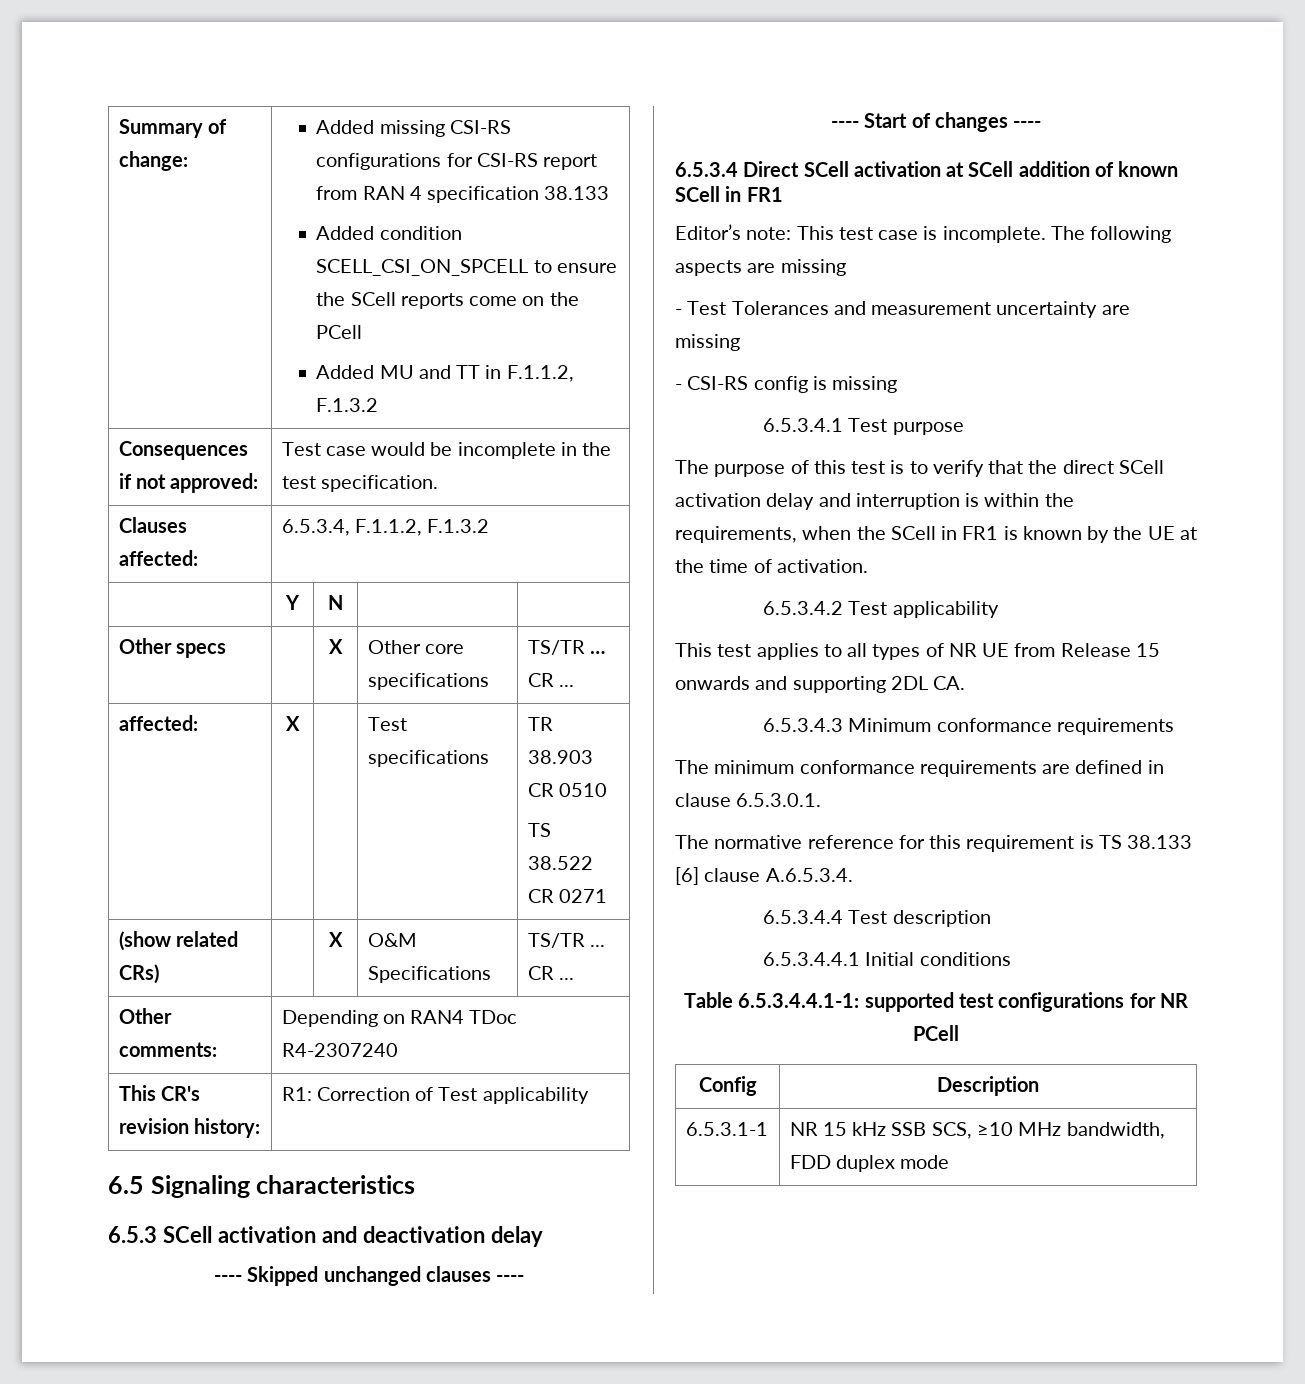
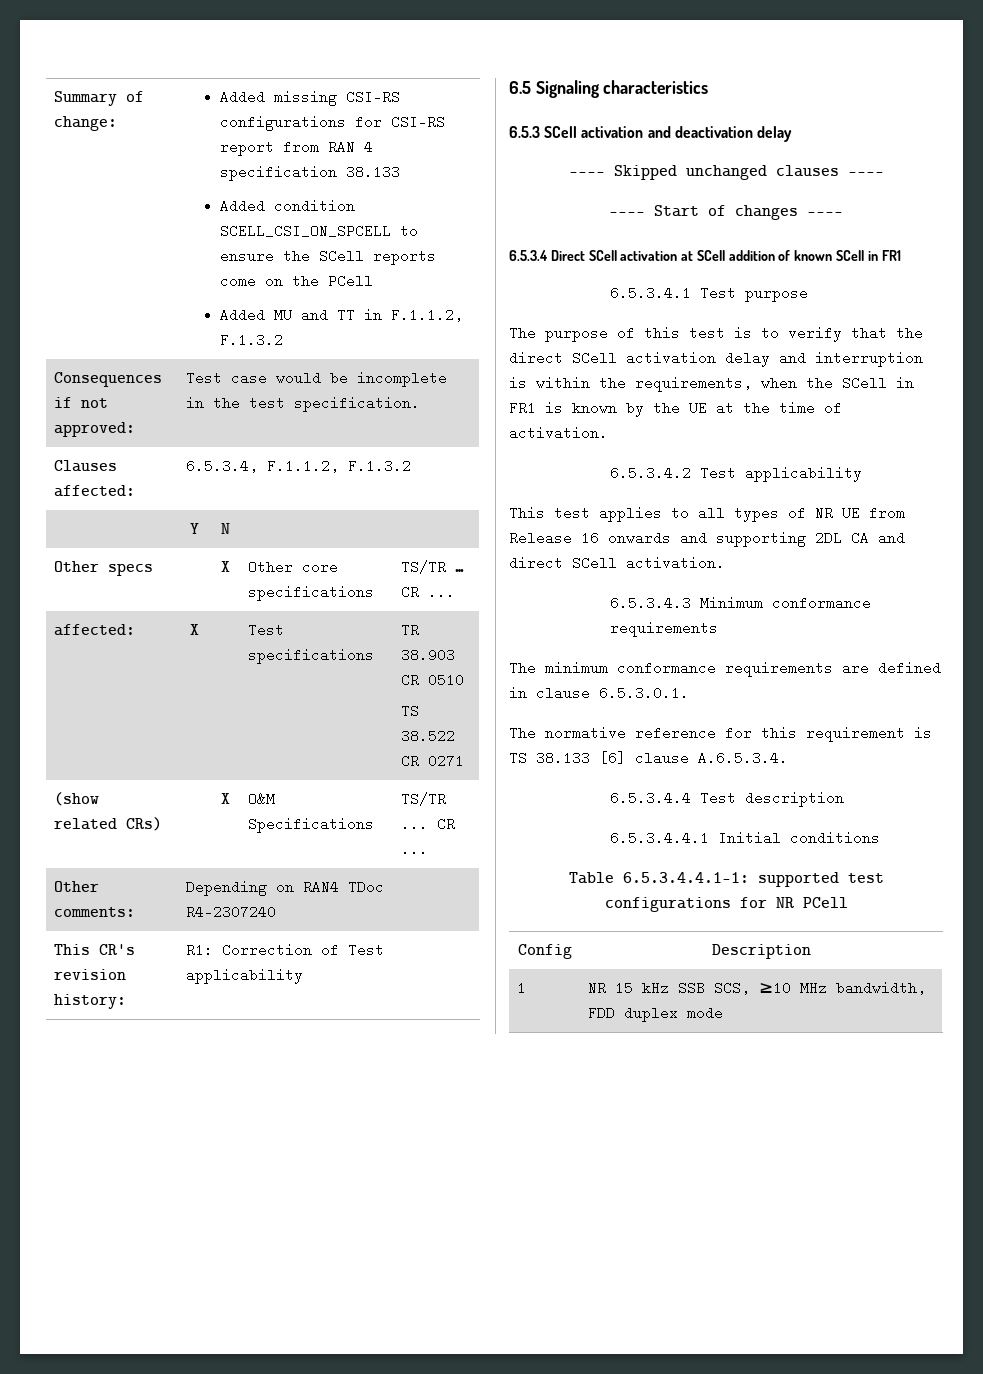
- Editor’s note: This test case is incomplete. The following aspects are missing
- - Test Tolerances and measurement uncertainty are missing
- - CSI-RS config is missing
- This test applies to all types of NR UE from Release 15 onwards and supporting 2DL CA.
+ This test applies to all types of NR UE from Release 16 onwards and supporting 2DL CA and direct SCell activation.
- 6.5.3.1-1 | NR 15 kHz SSB SCS, ≥10 MHz bandwidth, FDD duplex mode
+ 1 | NR 15 kHz SSB SCS, ≥10 MHz bandwidth, FDD duplex mode

